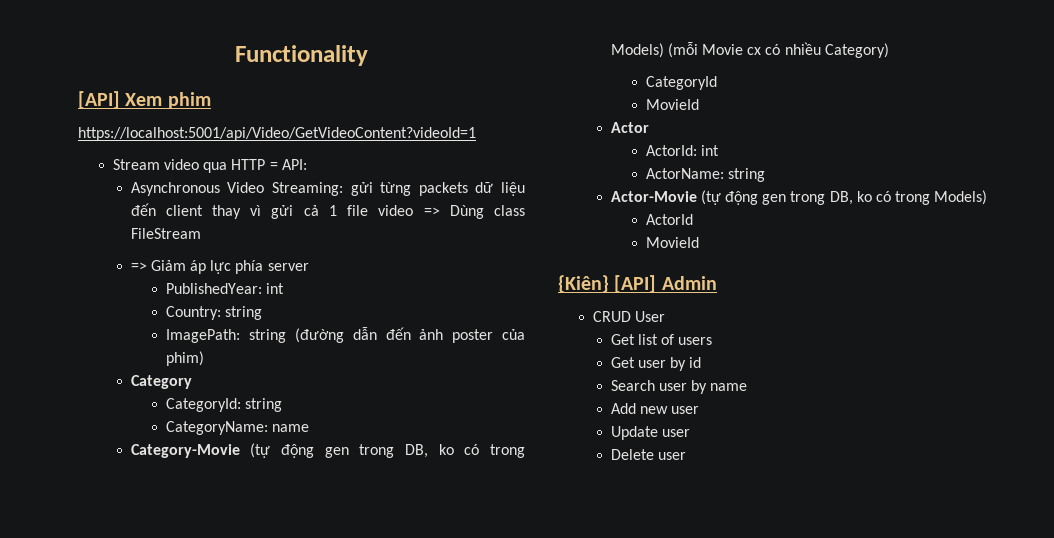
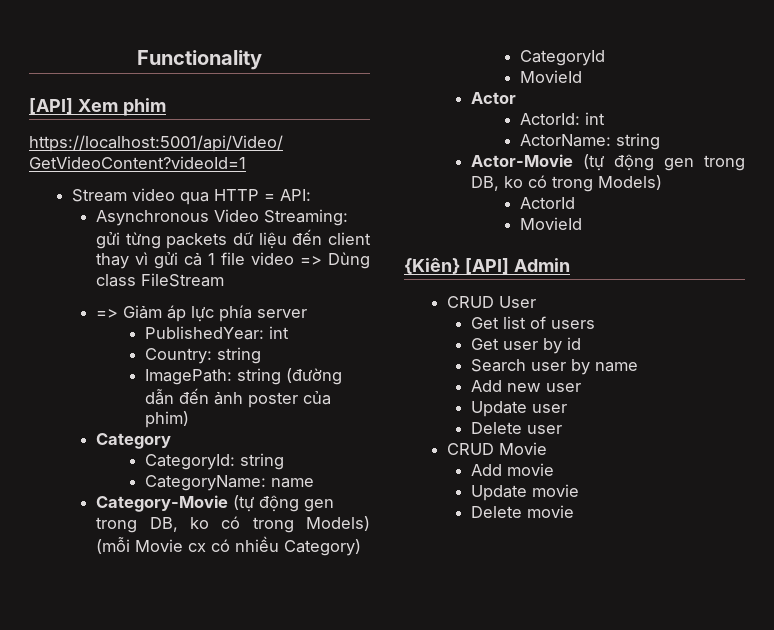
+ CRUD Movie
+ Add movie
+ Update movie
+ Delete movie

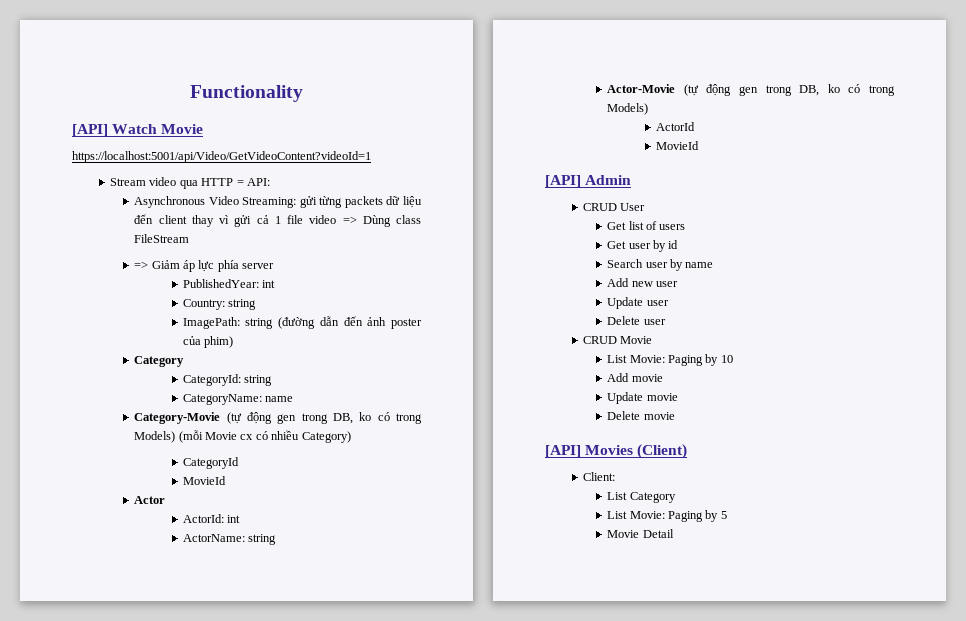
- [API] Xem phim
+ [API] Watch Movie
- {Kiên} [API] Admin
+ [API] Admin
+ List Movie: Paging by 10
+ [API] Movies (Client)
+ Client:
+ List Category
+ List Movie: Paging by 5
+ Movie Detail

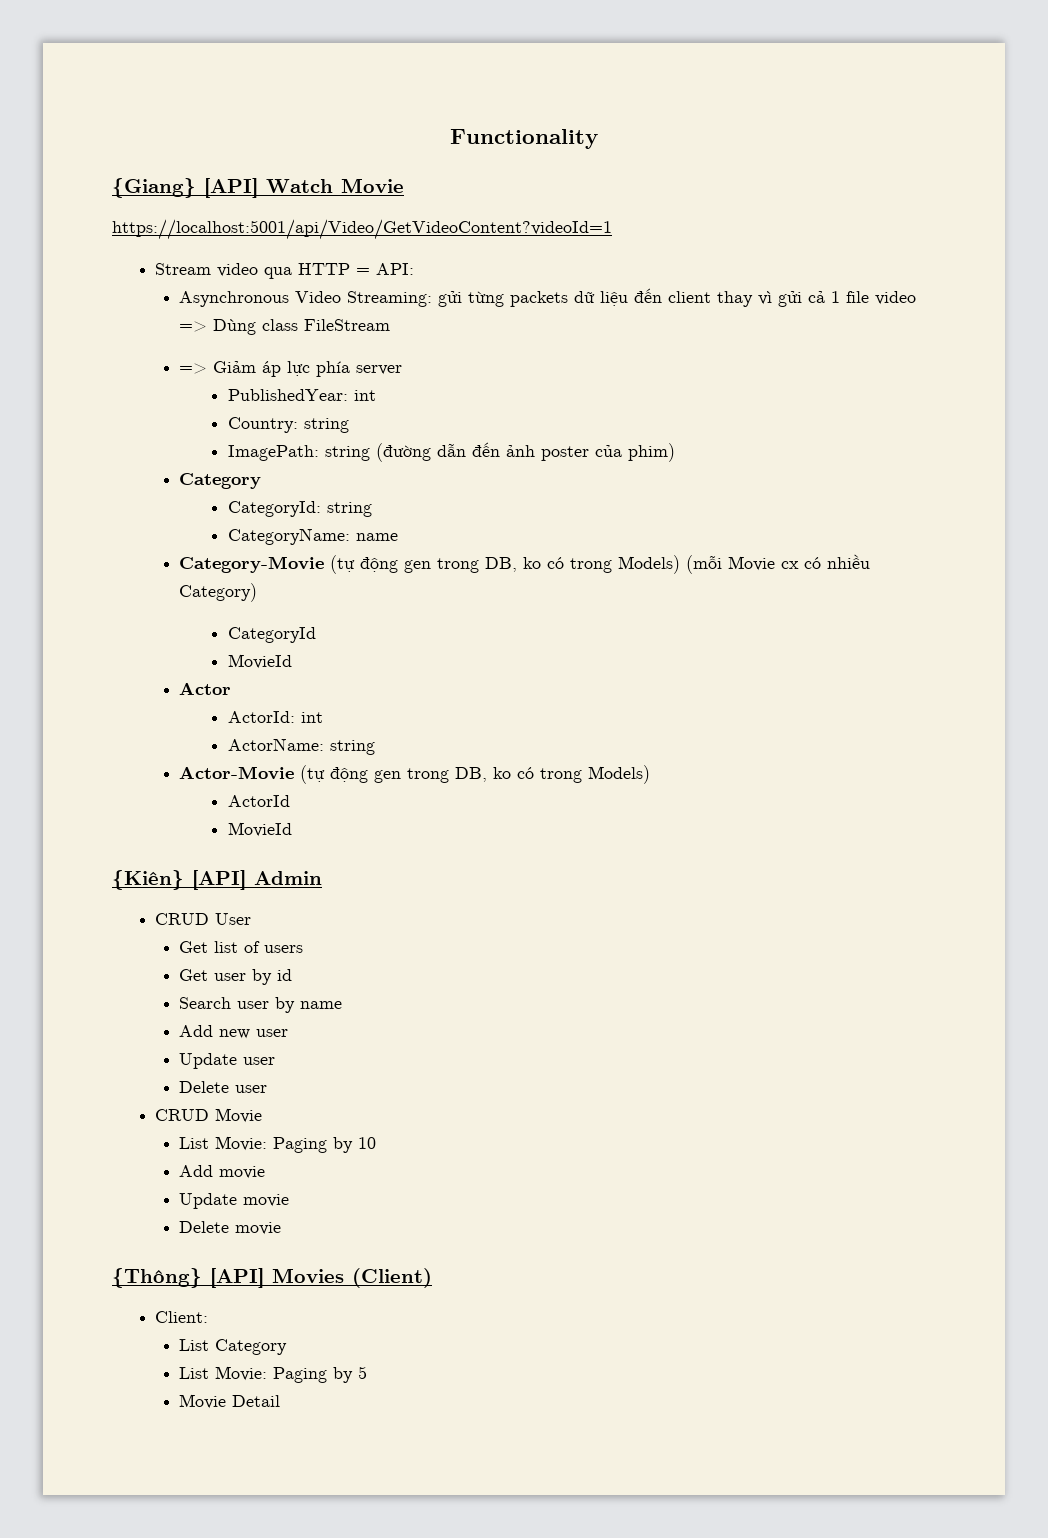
- [API] Watch Movie
+ {Giang} [API] Watch Movie
- [API] Admin
+ {Kiên} [API] Admin
- [API] Movies (Client)
+ {Thông} [API] Movies (Client)

